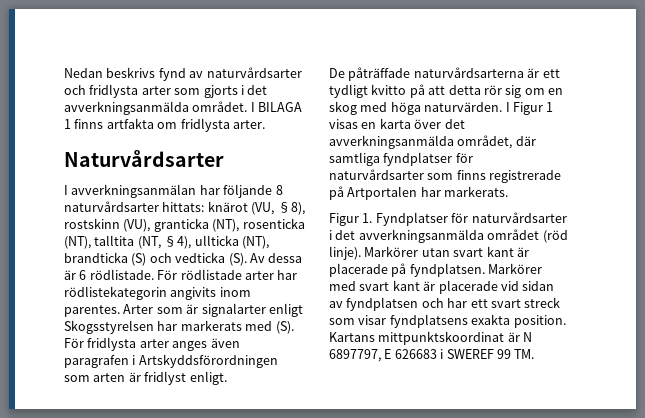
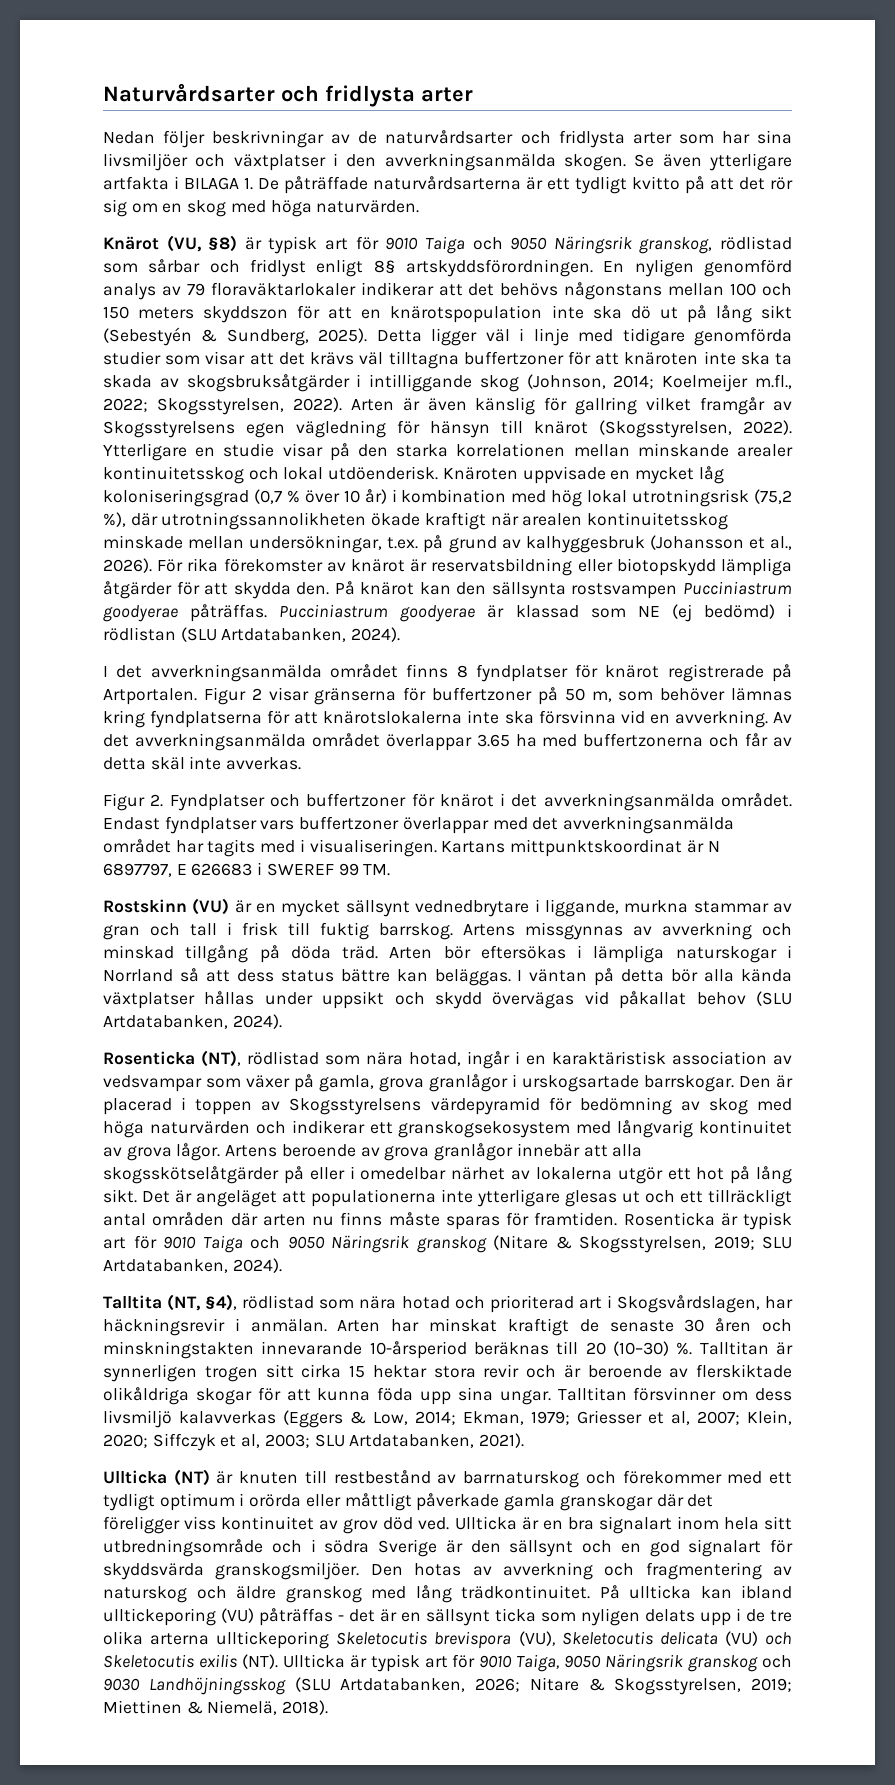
- Nedan beskrivs fynd av naturvårdsarter och fridlysta arter som gjorts i det avverkningsanmälda området. I BILAGA 1 finns artfakta om fridlysta arter.
- Naturvårdsarter
- I avverkningsanmälan har följande 8 naturvårdsarter hittats: knärot (VU, §8), rostskinn (VU), granticka (NT), rosenticka (NT), talltita (NT, §4), ullticka (NT), brandticka (S) och vedticka (S). Av dessa är 6 rödlistade. För rödlistade arter har rödlistekategorin angivits inom parentes. Arter som är signalarter enligt Skogsstyrelsen har markerats med (S). För fridlysta arter anges även paragrafen i Artskyddsförordningen som arten är fridlyst enligt.
- De påträffade naturvårdsarterna är ett tydligt kvitto på att detta rör sig om en skog med höga naturvärden. I Figur 1 visas en karta över det avverkningsanmälda området, där samtliga fyndplatser för naturvårdsarter som finns registrerade på Artportalen har markerats.
- Figur 1. Fyndplatser för naturvårdsarter i det avverkningsanmälda området (röd linje). Markörer utan svart kant är placerade på fyndplatsen. Markörer med svart kant är placerade vid sidan av fyndplatsen och har ett svart streck som visar fyndplatsens exakta position.
+ Naturvårdsarter och fridlysta arter
+ Nedan följer beskrivningar av de naturvårdsarter och fridlysta arter som har sina livsmiljöer och växtplatser i den avverkningsanmälda skogen. Se även ytterligare artfakta i BILAGA 1. De påträffade naturvårdsarterna är ett tydligt kvitto på att det rör sig om en skog med höga naturvärden.
+ Knärot (VU, §8) är typisk art för 9010 Taiga och 9050 Näringsrik granskog, rödlistad som sårbar och fridlyst enligt 8§ artskyddsförordningen. En nyligen genomförd analys av 79 floraväktarlokaler indikerar att det behövs någonstans mellan 100 och 150 meters skyddszon för att en knärotspopulation inte ska dö ut på lång sikt (Sebestyén & Sundberg, 2025). Detta ligger väl i linje med tidigare genomförda studier som visar att det krävs väl tilltagna buffertzoner för att knäroten inte ska ta skada av skogsbruksåtgärder i intilliggande skog (Johnson, 2014; Koelmeijer m.fl., 2022; Skogsstyrelsen, 2022). Arten är även känslig för gallring vilket framgår av Skogsstyrelsens egen vägledning för hänsyn till knärot (Skogsstyrelsen, 2022). Ytterligare en studie visar på den starka korrelationen mellan minskande arealer kontinuitetsskog och lokal utdöenderisk. Knäroten uppvisade en mycket låg koloniseringsgrad (0,7 % över 10 år) i kombination med hög lokal utrotningsrisk (75,2 %), där utrotningssannolikheten ökade kraftigt när arealen kontinuitetsskog minskade mellan undersökningar, t.ex. på grund av kalhyggesbruk (Johansson et al., 2026). För rika förekomster av knärot är reservatsbildning eller biotopskydd lämpliga åtgärder för att skydda den. På knärot kan den sällsynta rostsvampen Pucciniastrum goodyerae påträffas. Pucciniastrum goodyerae är klassad som NE (ej bedömd) i rödlistan (SLU Artdatabanken, 2024).
+ I det avverkningsanmälda området finns 8 fyndplatser för knärot registrerade på Artportalen. Figur 2 visar gränserna för buffertzoner på 50 m, som behöver lämnas kring fyndplatserna för att knärotslokalerna inte ska försvinna vid en avverkning. Av det avverkningsanmälda området överlappar 3.65 ha med buffertzonerna och får av detta skäl inte avverkas.
+ Figur 2. Fyndplatser och buffertzoner för knärot i det avverkningsanmälda området. Endast fyndplatser vars buffertzoner överlappar med det avverkningsanmälda området har tagits med i visualiseringen.
+ Rostskinn (VU) är en mycket sällsynt vednedbrytare i liggande, murkna stammar av gran och tall i frisk till fuktig barrskog. Artens missgynnas av avverkning och minskad tillgång på döda träd. Arten bör eftersökas i lämpliga naturskogar i Norrland så att dess status bättre kan beläggas. I väntan på detta bör alla kända växtplatser hållas under uppsikt och skydd övervägas vid påkallat behov (SLU Artdatabanken, 2024).
+ Rosenticka (NT), rödlistad som nära hotad, ingår i en karaktäristisk association av vedsvampar som växer på gamla, grova granlågor i urskogsartade barrskogar. Den är placerad i toppen av Skogsstyrelsens värdepyramid för bedömning av skog med höga naturvärden och indikerar ett granskogsekosystem med långvarig kontinuitet av grova lågor. Artens beroende av grova granlågor innebär att alla skogsskötselåtgärder på eller i omedelbar närhet av lokalerna utgör ett hot på lång sikt. Det är angeläget att populationerna inte ytterligare glesas ut och ett tillräckligt antal områden där arten nu finns måste sparas för framtiden. Rosenticka är typisk art för 9010 Taiga och 9050 Näringsrik granskog (Nitare & Skogsstyrelsen, 2019; SLU Artdatabanken, 2024).
+ Talltita (NT, §4), rödlistad som nära hotad och prioriterad art i Skogsvårdslagen, har häckningsrevir i anmälan. Arten har minskat kraftigt de senaste 30 åren och minskningstakten innevarande 10-årsperiod beräknas till 20 (10–30) %. Talltitan är synnerligen trogen sitt cirka 15 hektar stora revir och är beroende av flerskiktade olikåldriga skogar för att kunna föda upp sina ungar. Talltitan försvinner om dess livsmiljö kalavverkas (Eggers & Low, 2014; Ekman, 1979; Griesser et al, 2007; Klein, 2020; Siffczyk et al, 2003; SLU Artdatabanken, 2021).
+ Ullticka (NT) är knuten till restbestånd av barrnaturskog och förekommer med ett tydligt optimum i orörda eller måttligt påverkade gamla granskogar där det föreligger viss kontinuitet av grov död ved. Ullticka är en bra signalart inom hela sitt utbredningsområde och i södra Sverige är den sällsynt och en god signalart för skyddsvärda granskogsmiljöer. Den hotas av avverkning och fragmentering av naturskog och äldre granskog med lång trädkontinuitet. På ullticka kan ibland ulltickeporing (VU) påträffas - det är en sällsynt ticka som nyligen delats upp i de tre olika arterna ulltickeporing Skeletocutis brevispora (VU), Skeletocutis delicata (VU) och Skeletocutis exilis (NT). Ullticka är typisk art för 9010 Taiga, 9050 Näringsrik granskog och 9030 Landhöjningsskog (SLU Artdatabanken, 2026; Nitare & Skogsstyrelsen, 2019; Miettinen & Niemelä, 2018).

